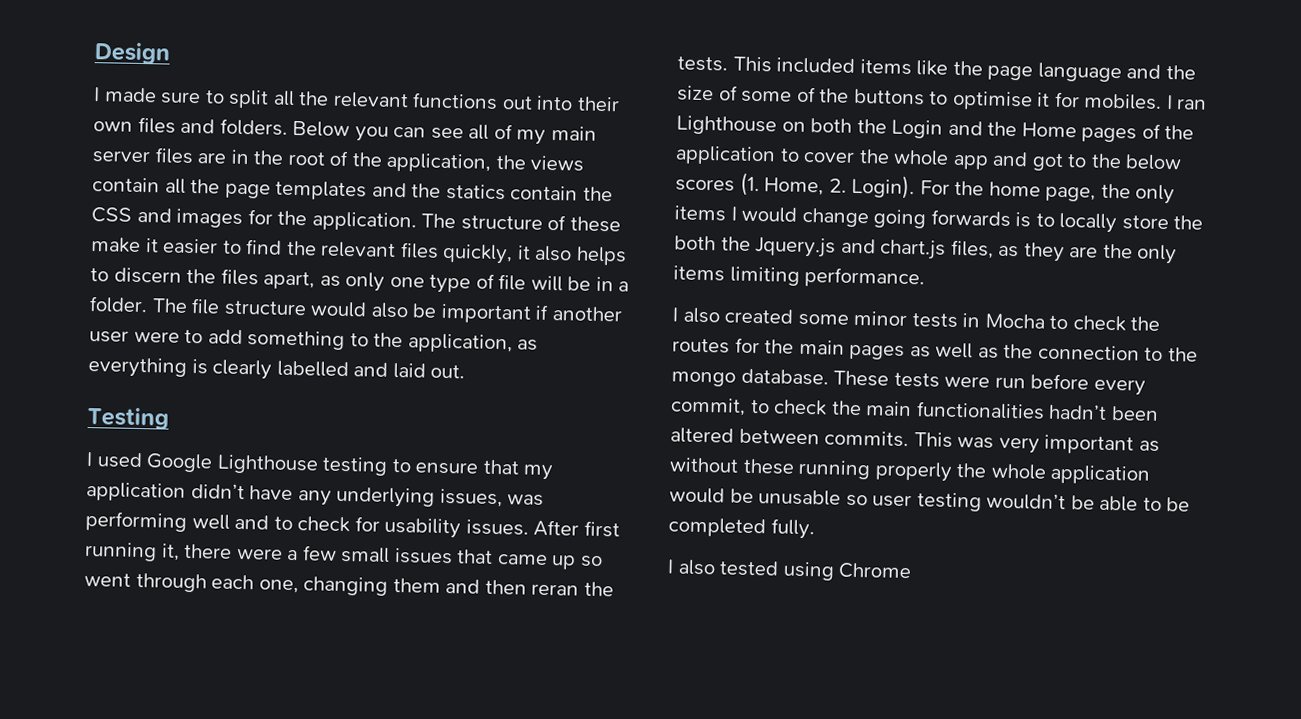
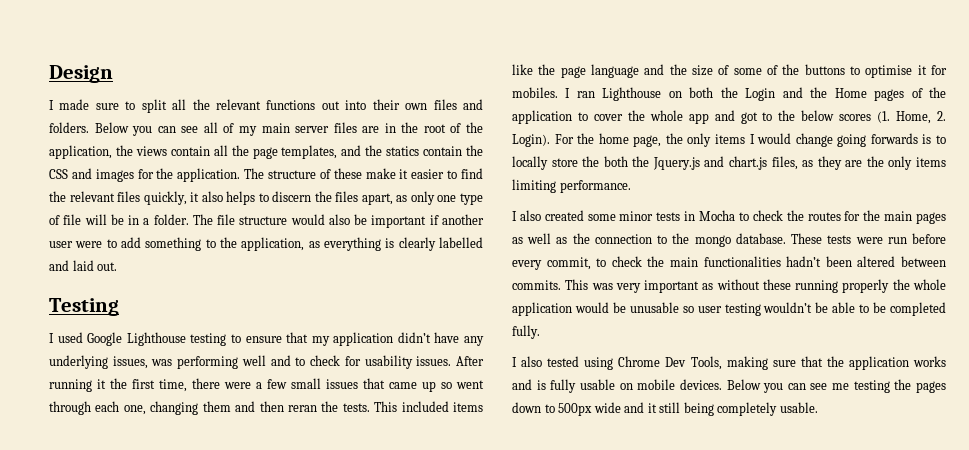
- Below you can see all of my main server files are in the root of the application, the views contain all the page templates and the statics contain the CSS and images for the application.
+ Below you can see all of my main server files are in the root of the application, the views contain all the page templates, and the statics contain the CSS and images for the application.
- After first running it, there were a few small issues that came up so went through each one, changing them and then reran the tests.
+ After running it the first time, there were a few small issues that came up so went through each one, changing them and then reran the tests.
- I also tested using Chrome
+ I also tested using Chrome Dev Tools, making sure that the application works and is fully usable on mobile devices. Below you can see me testing the pages down to 500px wide and it still being completely usable.

